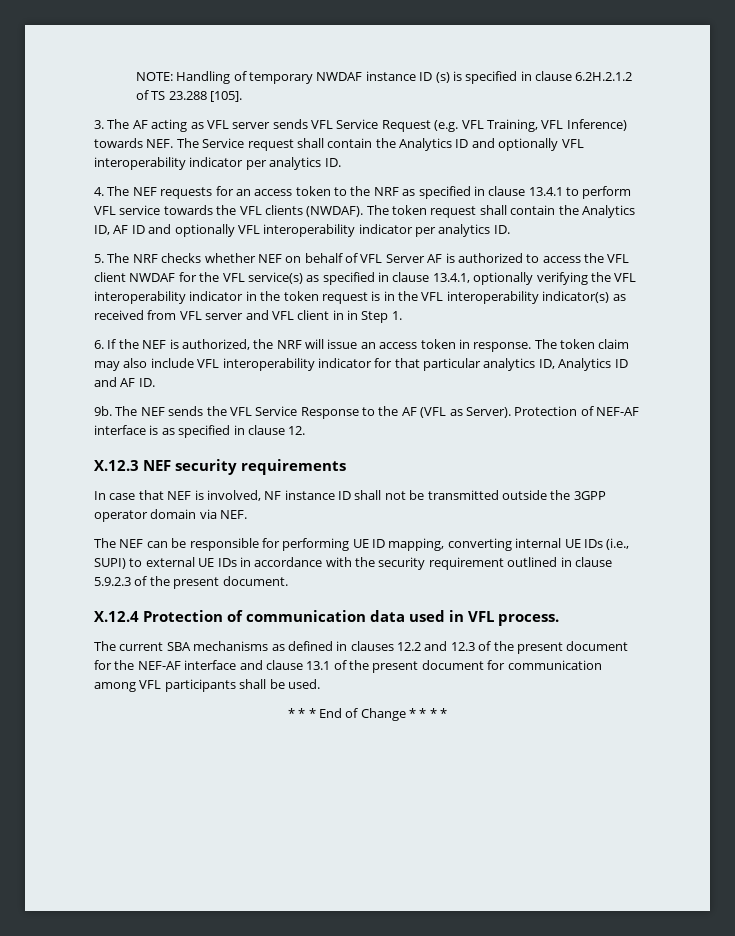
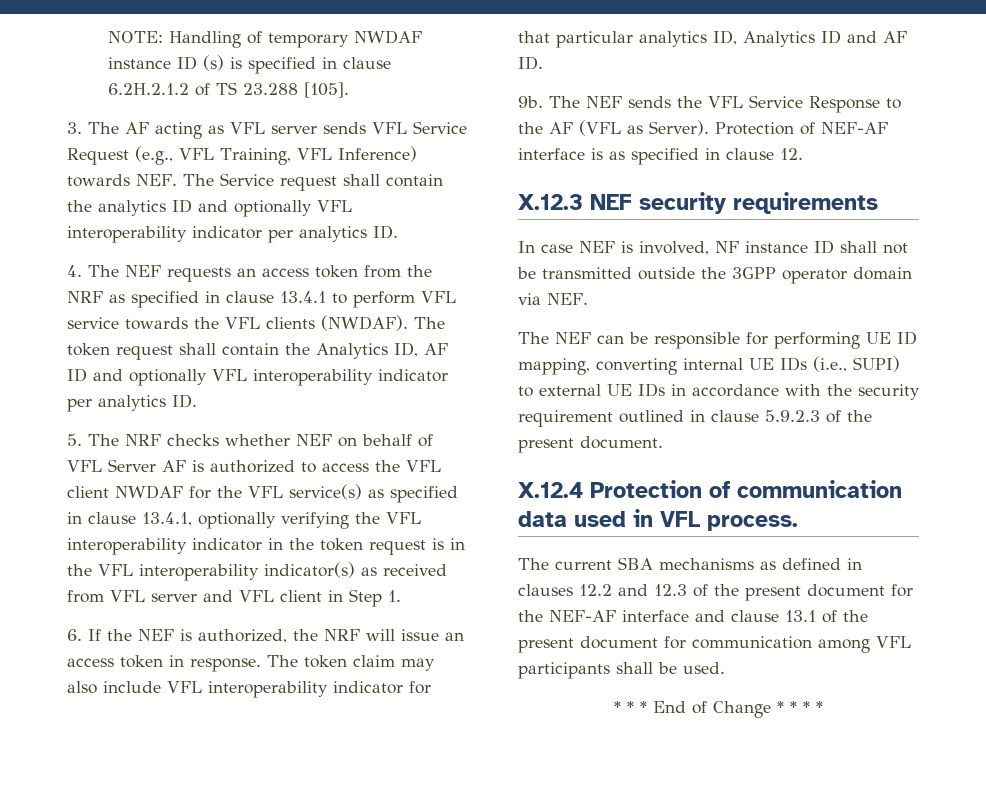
- 3. The AF acting as VFL server sends VFL Service Request (e.g. VFL Training, VFL Inference) towards NEF. The Service request shall contain the Analytics ID and optionally VFL interoperability indicator per analytics ID.
+ 3. The AF acting as VFL server sends VFL Service Request (e.g., VFL Training, VFL Inference) towards NEF. The Service request shall contain the analytics ID and optionally VFL interoperability indicator per analytics ID.
- 4. The NEF requests for an access token to the NRF as specified in clause 13.4.1 to perform VFL service towards the VFL clients (NWDAF).
+ 4. The NEF requests an access token from the NRF as specified in clause 13.4.1 to perform VFL service towards the VFL clients (NWDAF).
- 5. The NRF checks whether NEF on behalf of VFL Server AF is authorized to access the VFL client NWDAF for the VFL service(s) as specified in clause 13.4.1, optionally verifying the VFL interoperability indicator in the token request is in the VFL interoperability indicator(s) as received from VFL server and VFL client in in Step 1.
+ 5. The NRF checks whether NEF on behalf of VFL Server AF is authorized to access the VFL client NWDAF for the VFL service(s) as specified in clause 13.4.1, optionally verifying the VFL interoperability indicator in the token request is in the VFL interoperability indicator(s) as received from VFL server and VFL client in Step 1.
- In case that NEF is involved, NF instance ID shall not be transmitted outside the 3GPP operator domain via NEF.
+ In case NEF is involved, NF instance ID shall not be transmitted outside the 3GPP operator domain via NEF.

